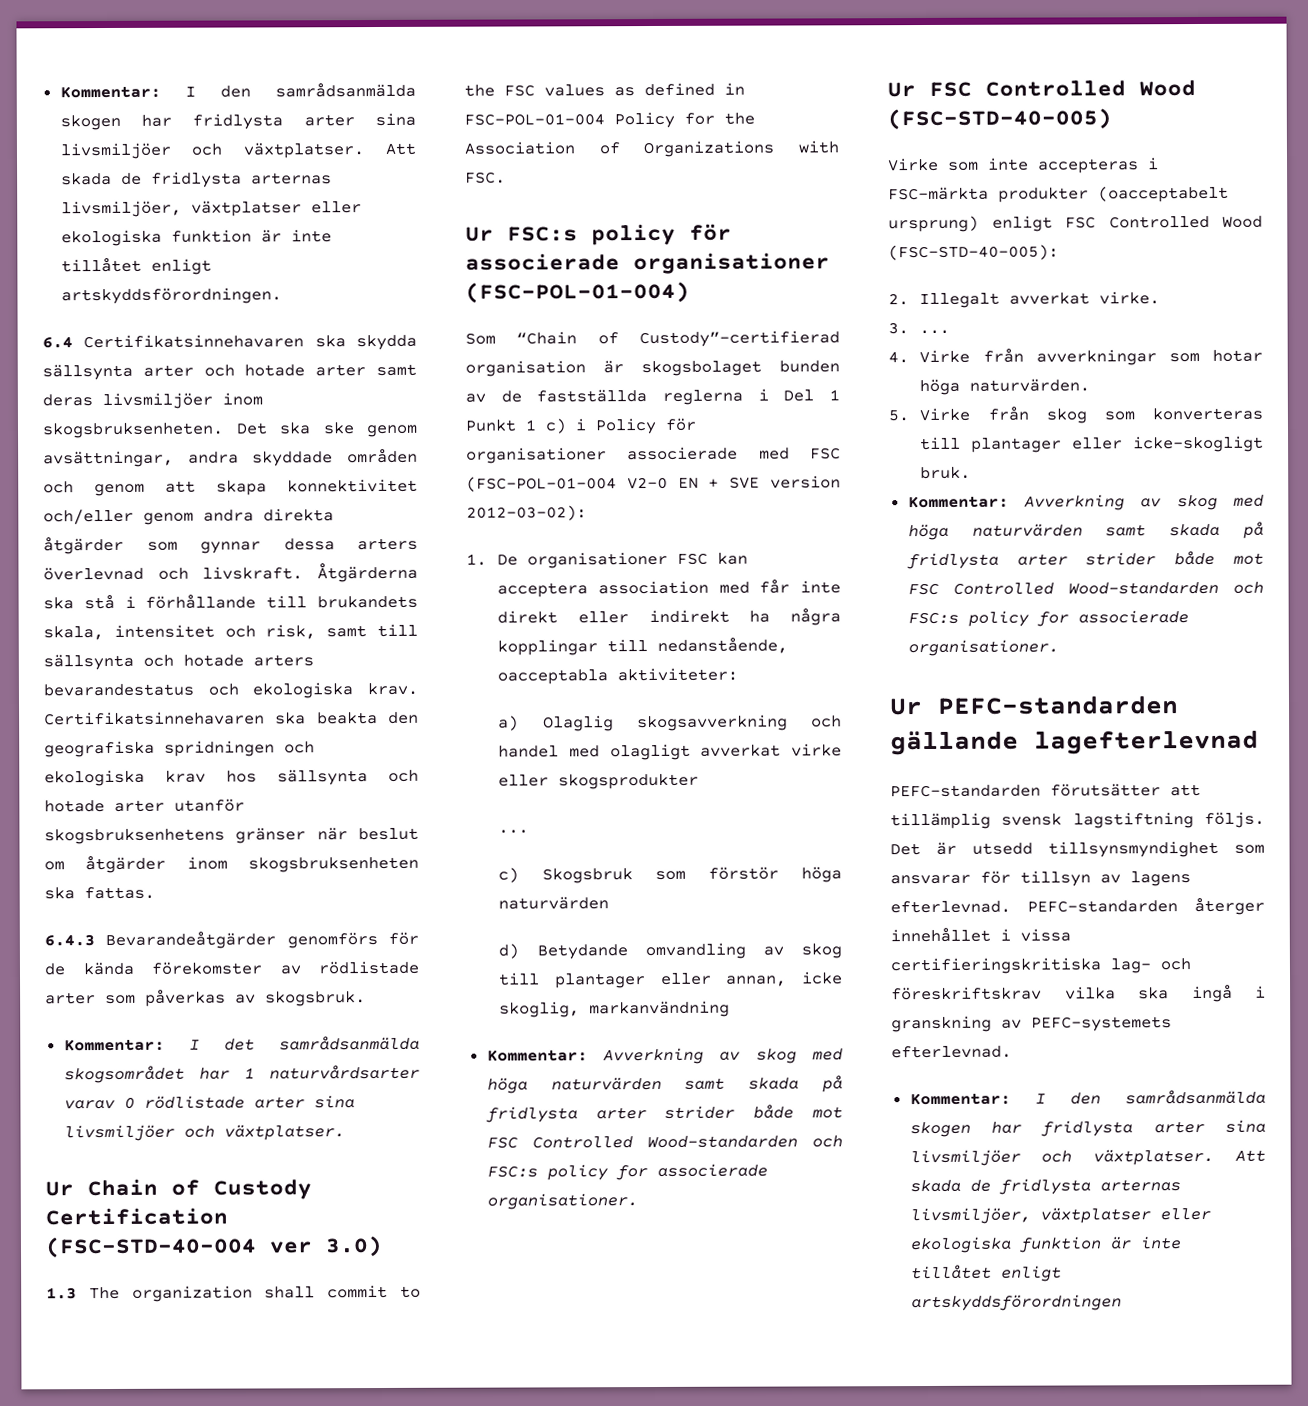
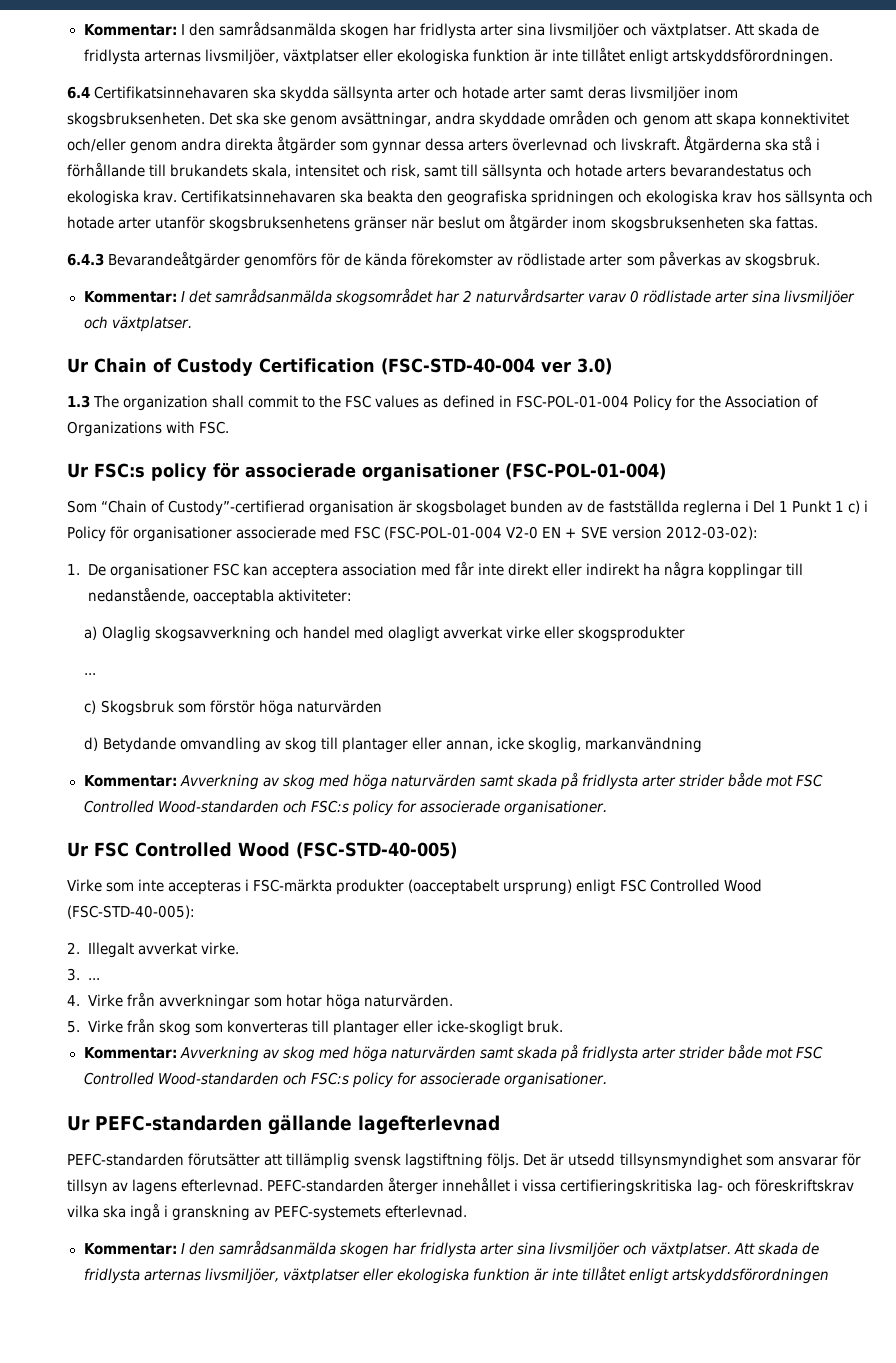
- Kommentar: I det samrådsanmälda skogsområdet har 1 naturvårdsarter varav 0 rödlistade arter sina livsmiljöer och växtplatser.
+ Kommentar: I det samrådsanmälda skogsområdet har 2 naturvårdsarter varav 0 rödlistade arter sina livsmiljöer och växtplatser.

